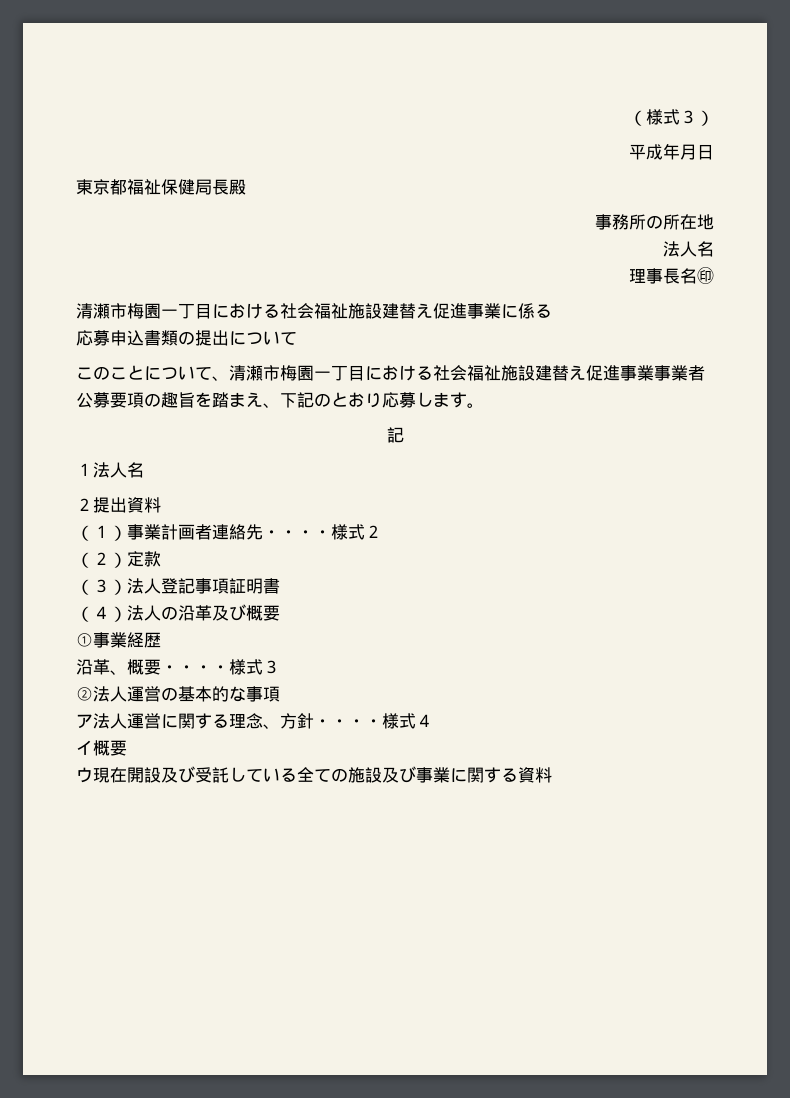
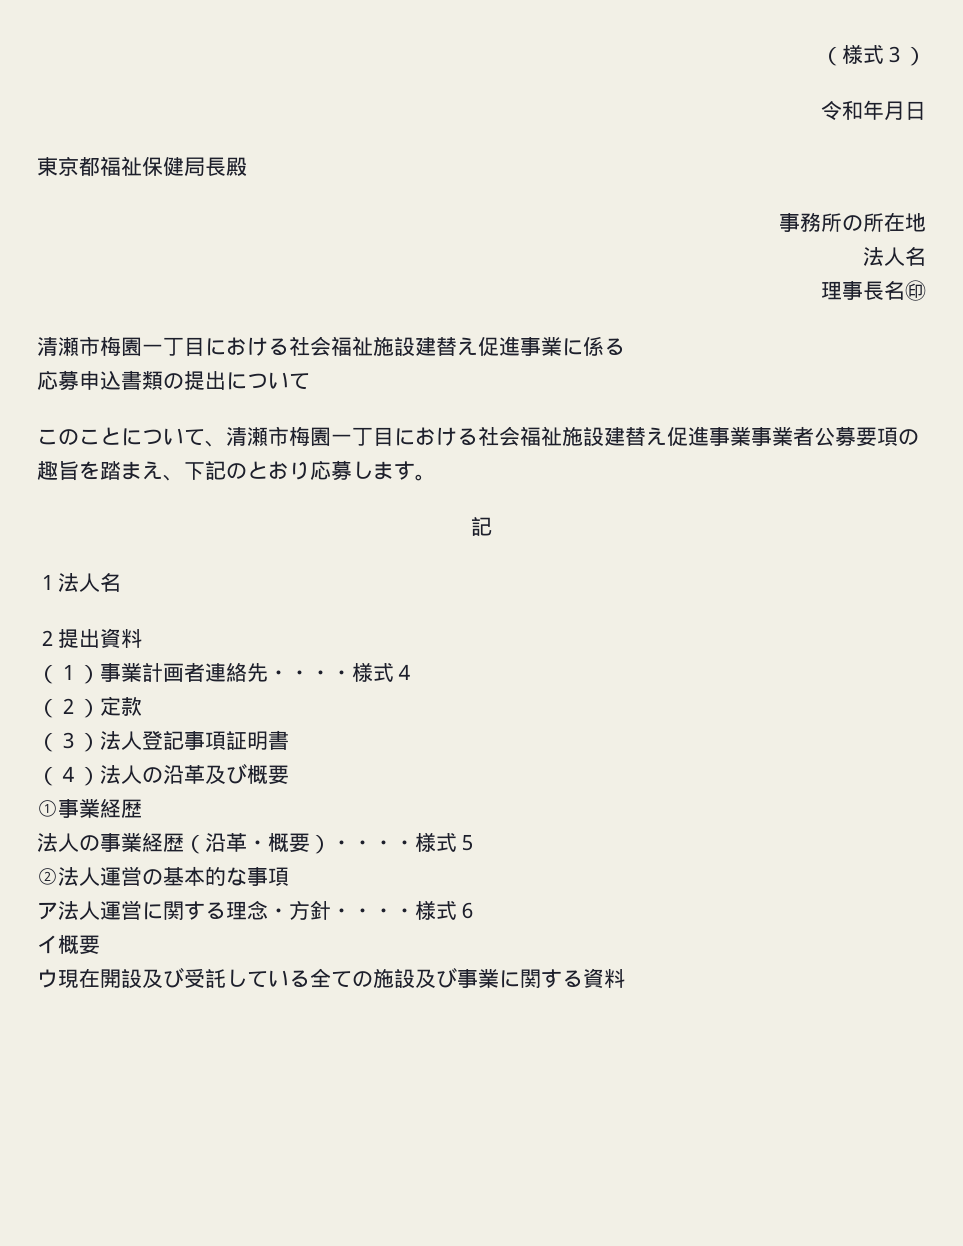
- 平成年月日
+ 令和年月日
- （１）事業計画者連絡先・・・・様式２
+ （１）事業計画者連絡先・・・・様式４
- 沿革、概要・・・・様式３
+ 法人の事業経歴（沿革・概要）・・・・様式５
- ア法人運営に関する理念、方針・・・・様式４
+ ア法人運営に関する理念・方針・・・・様式６

